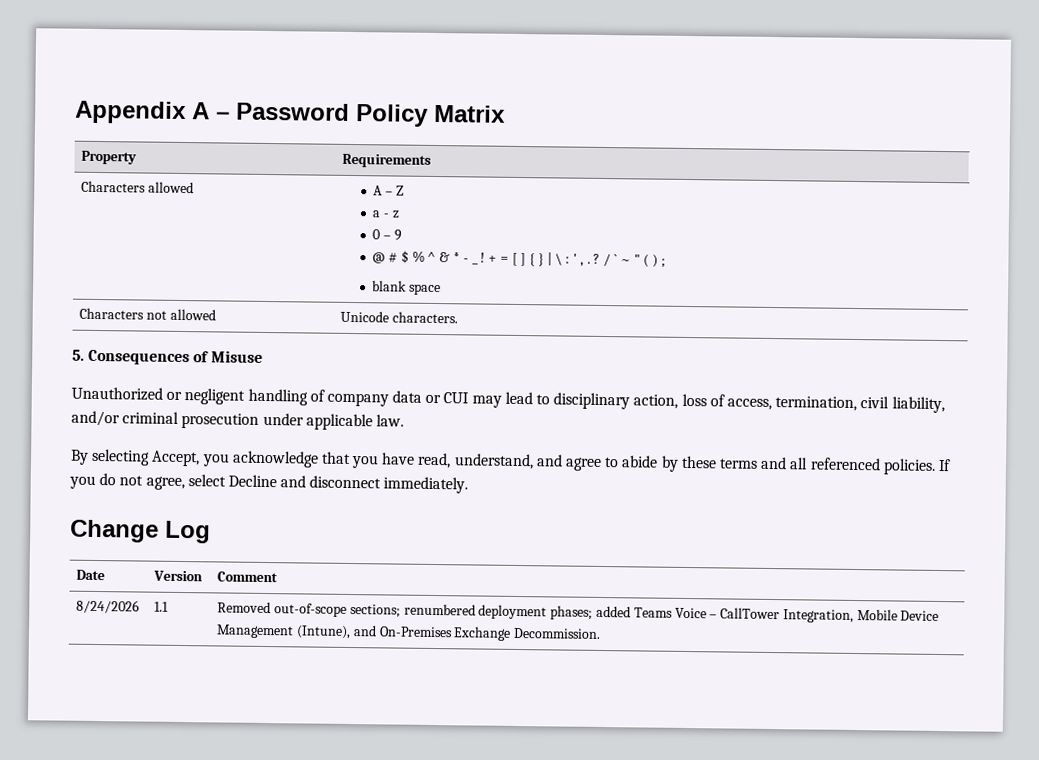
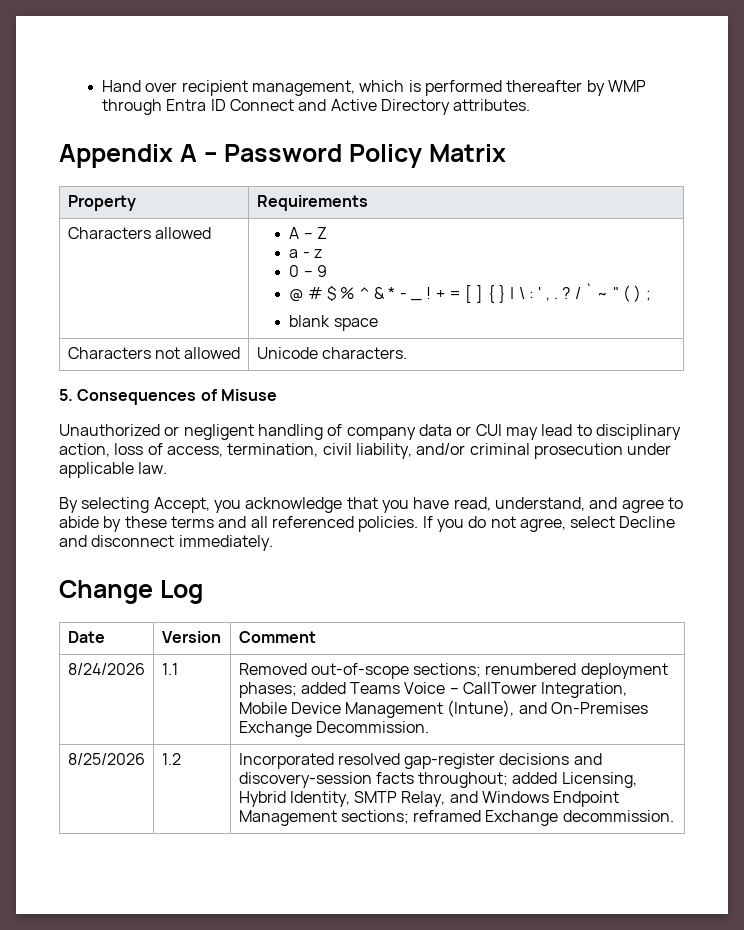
+ Hand over recipient management, which is performed thereafter by WMP through Entra ID Connect and Active Directory attributes.
+ 8/25/2026 | 1.2 | Incorporated resolved gap-register decisions and discovery-session facts throughout; added Licensing, Hybrid Identity, SMTP Relay, and Windows Endpoint Management sections; reframed Exchange decommission.

